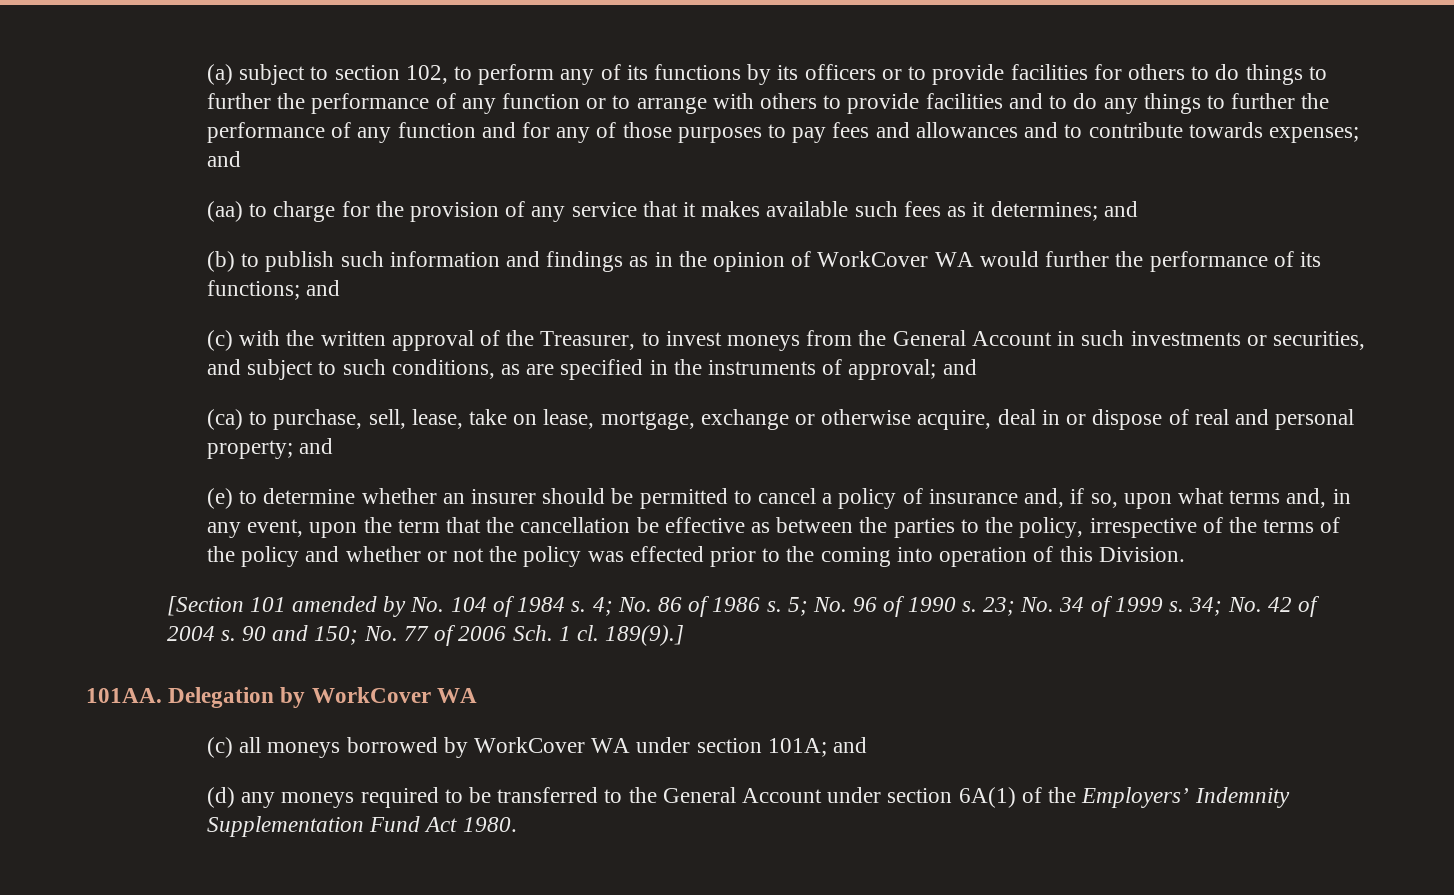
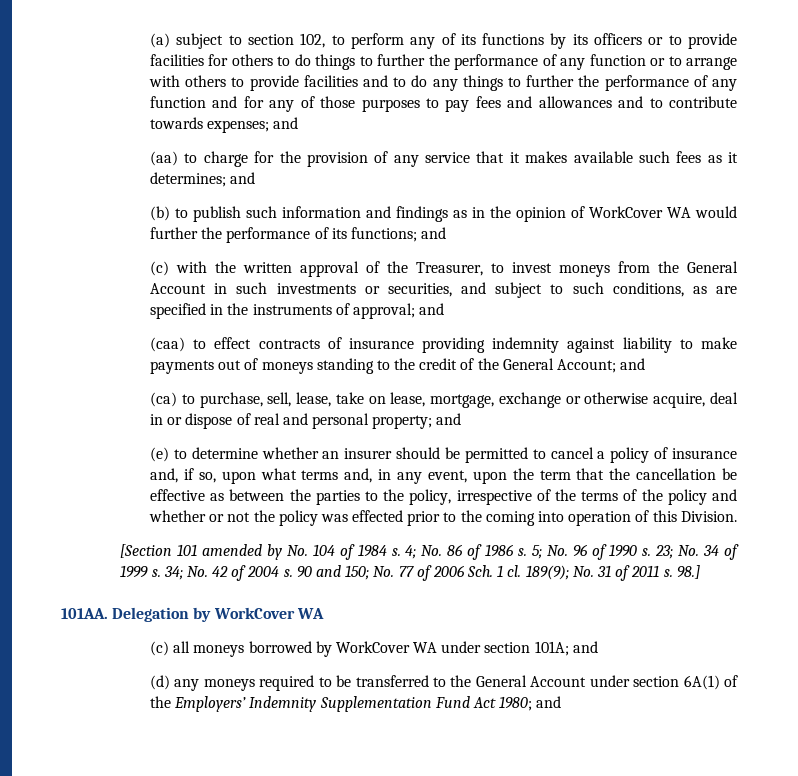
+ (caa) to effect contracts of insurance providing indemnity against liability to make payments out of moneys standing to the credit of the General Account; and
- 189(9).]
+ 189(9); No. 31 of 2011 s. 98.]
- (d) any moneys required to be transferred to the General Account under section 6A(1) of the Employers’ Indemnity Supplementation Fund Act 1980.
+ (d) any moneys required to be transferred to the General Account under section 6A(1) of the Employers’ Indemnity Supplementation Fund Act 1980; and

